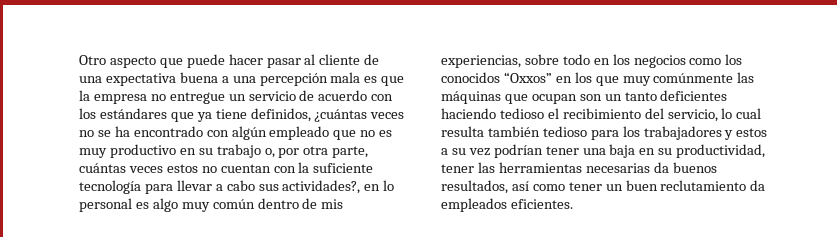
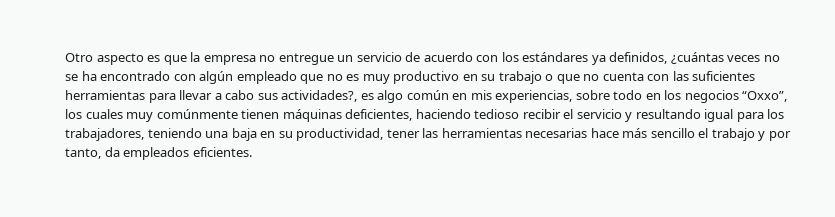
- Otro aspecto que puede hacer pasar al cliente de una expectativa buena a una percepción mala es que la empresa no entregue un servicio de acuerdo con los estándares que ya tiene definidos, ¿cuántas veces no se ha encontrado con algún empleado que no es muy productivo en su trabajo o, por otra parte, cuántas veces estos no cuentan con la suficiente tecnología para llevar a cabo sus actividades?, en lo personal es algo muy común dentro de mis experiencias, sobre todo en los negocios como los conocidos “Oxxos” en los que muy comúnmente las máquinas que ocupan son un tanto deficientes haciendo tedioso el recibimiento del servicio, lo cual resulta también tedioso para los trabajadores y estos a su vez podrían tener una baja en su productividad, tener las herramientas necesarias da buenos resultados, así como tener un buen reclutamiento da empleados eficientes.
+ Otro aspecto es que la empresa no entregue un servicio de acuerdo con los estándares ya definidos, ¿cuántas veces no se ha encontrado con algún empleado que no es muy productivo en su trabajo o que no cuenta con las suficientes herramientas para llevar a cabo sus actividades?, es algo común en mis experiencias, sobre todo en los negocios “Oxxo”, los cuales muy comúnmente tienen máquinas deficientes, haciendo tedioso recibir el servicio y resultando igual para los trabajadores, teniendo una baja en su productividad, tener las herramientas necesarias hace más sencillo el trabajo y por tanto, da empleados eficientes.

